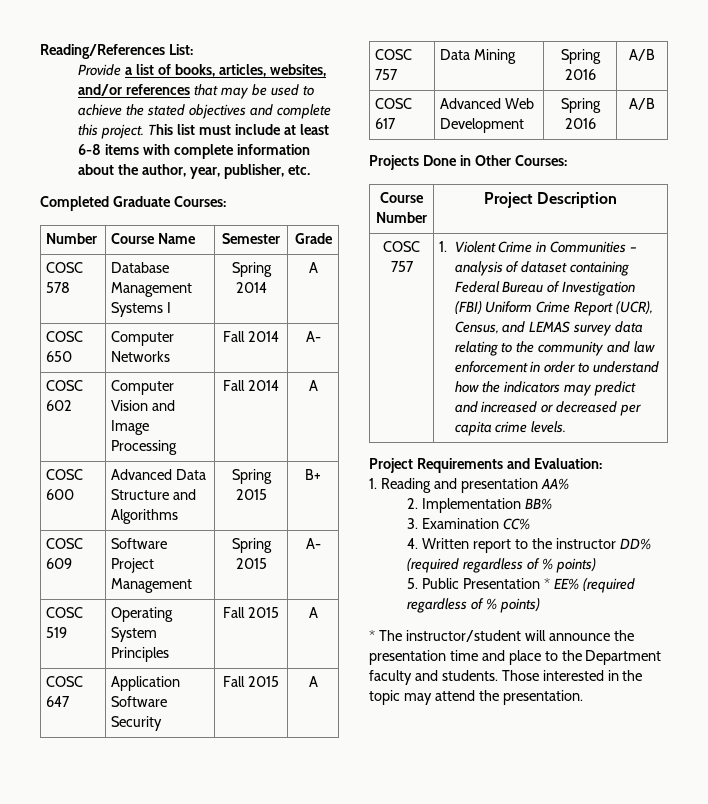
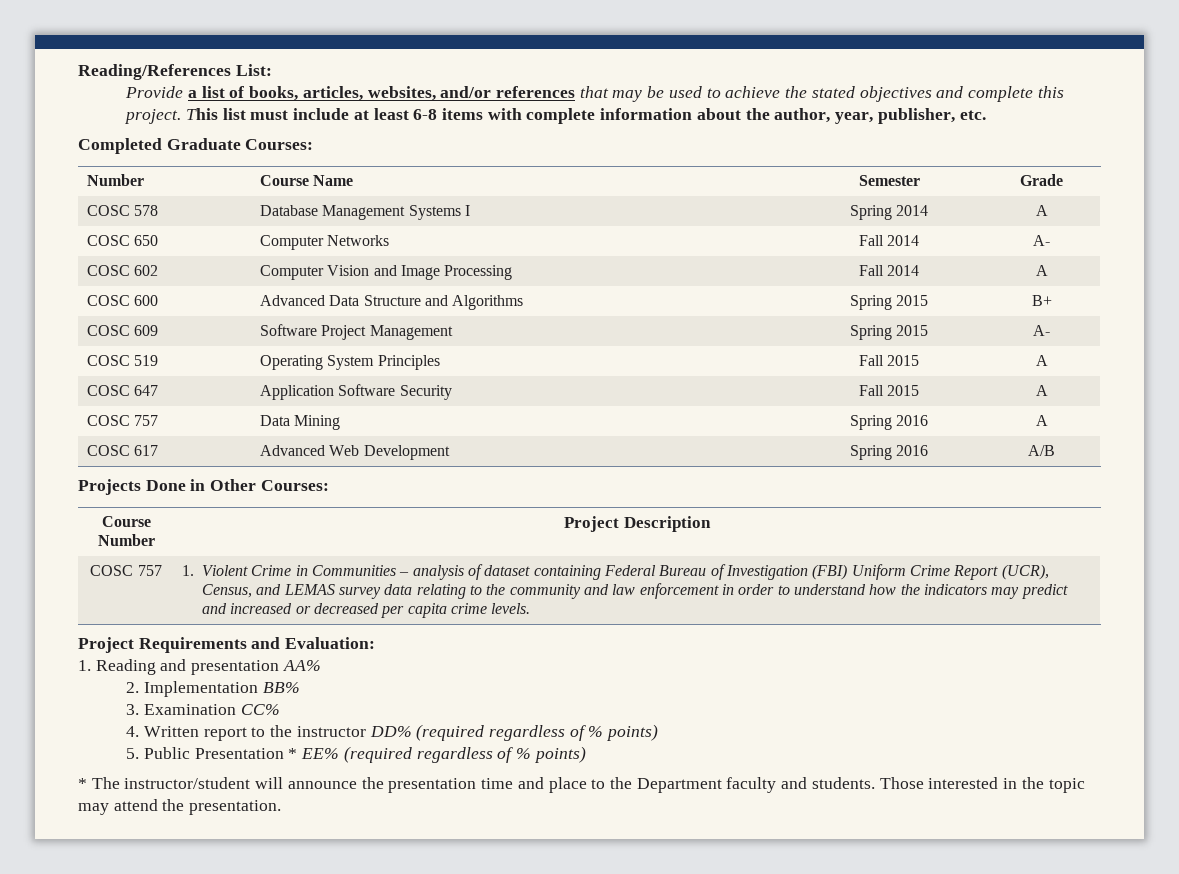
- COSC 757 | Data Mining | Spring 2016 | A/B
+ COSC 757 | Data Mining | Spring 2016 | A

